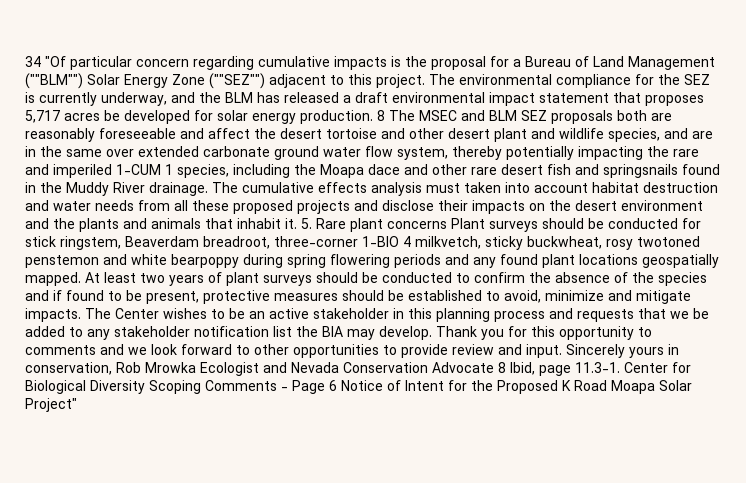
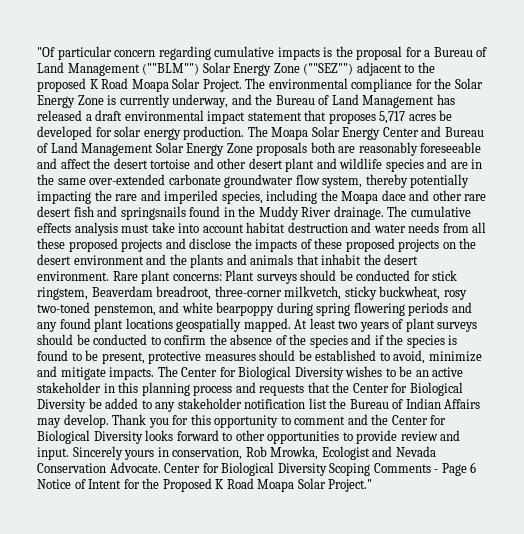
- 34 "Of particular concern regarding cumulative impacts is the proposal for a Bureau of Land Management (""BLM"") Solar Energy Zone (""SEZ"") adjacent to this project.
+ "Of particular concern regarding cumulative impacts is the proposal for a Bureau of Land Management (""BLM"") Solar Energy Zone (""SEZ"") adjacent to the proposed K Road Moapa Solar Project.
- The environmental compliance for the SEZ is currently underway, and the BLM has released a draft environmental impact statement that proposes 5,717 acres be developed for solar energy production.
+ The environmental compliance for the Solar Energy Zone is currently underway, and the Bureau of Land Management has released a draft environmental impact statement that proposes 5,717 acres be developed for solar energy production.
- 8 The MSEC and BLM SEZ proposals both are reasonably foreseeable and affect the desert tortoise and other desert plant and wildlife species, and are in the same over extended carbonate ground water flow system, thereby potentially impacting the rare and imperiled 1-CUM 1 species, including the Moapa dace and other rare desert fish and springsnails found in the Muddy River drainage.
+ The Moapa Solar Energy Center and Bureau of Land Management Solar Energy Zone proposals both are reasonably foreseeable and affect the desert tortoise and other desert plant and wildlife species and are in the same over-extended carbonate groundwater flow system, thereby potentially impacting the rare and imperiled species, including the Moapa dace and other rare desert fish and springsnails found in the Muddy River drainage.
- The cumulative effects analysis must taken into account habitat destruction and water needs from all these proposed projects and disclose their impacts on the desert environment and the plants and animals that inhabit it. 5. Rare plant concerns Plant surveys should be conducted for stick ringstem, Beaverdam breadroot, three-corner 1-BIO 4 milkvetch, sticky buckwheat, rosy twotoned penstemon and white bearpoppy during spring flowering periods and any found plant locations geospatially mapped.
+ The cumulative effects analysis must take into account habitat destruction and water needs from all these proposed projects and disclose the impacts of these proposed projects on the desert environment and the plants and animals that inhabit the desert environment. Rare plant concerns: Plant surveys should be conducted for stick ringstem, Beaverdam breadroot, three-corner milkvetch, sticky buckwheat, rosy two-toned penstemon, and white bearpoppy during spring flowering periods and any found plant locations geospatially mapped.
- At least two years of plant surveys should be conducted to confirm the absence of the species and if found to be present, protective measures should be established to avoid, minimize and mitigate impacts.
+ At least two years of plant surveys should be conducted to confirm the absence of the species and if the species is found to be present, protective measures should be established to avoid, minimize and mitigate impacts.
- The Center wishes to be an active stakeholder in this planning process and requests that we be added to any stakeholder notification list the BIA may develop.
+ The Center for Biological Diversity wishes to be an active stakeholder in this planning process and requests that the Center for Biological Diversity be added to any stakeholder notification list the Bureau of Indian Affairs may develop.
- Thank you for this opportunity to comments and we look forward to other opportunities to provide review and input.
+ Thank you for this opportunity to comment and the Center for Biological Diversity looks forward to other opportunities to provide review and input.
- Sincerely yours in conservation, Rob Mrowka Ecologist and Nevada Conservation Advocate 8 Ibid, page 11.3-1. Center for Biological Diversity Scoping Comments - Page 6 Notice of Intent for the Proposed K Road Moapa Solar Project"
+ Sincerely yours in conservation, Rob Mrowka, Ecologist and Nevada Conservation Advocate. Center for Biological Diversity Scoping Comments - Page 6 Notice of Intent for the Proposed K Road Moapa Solar Project."

